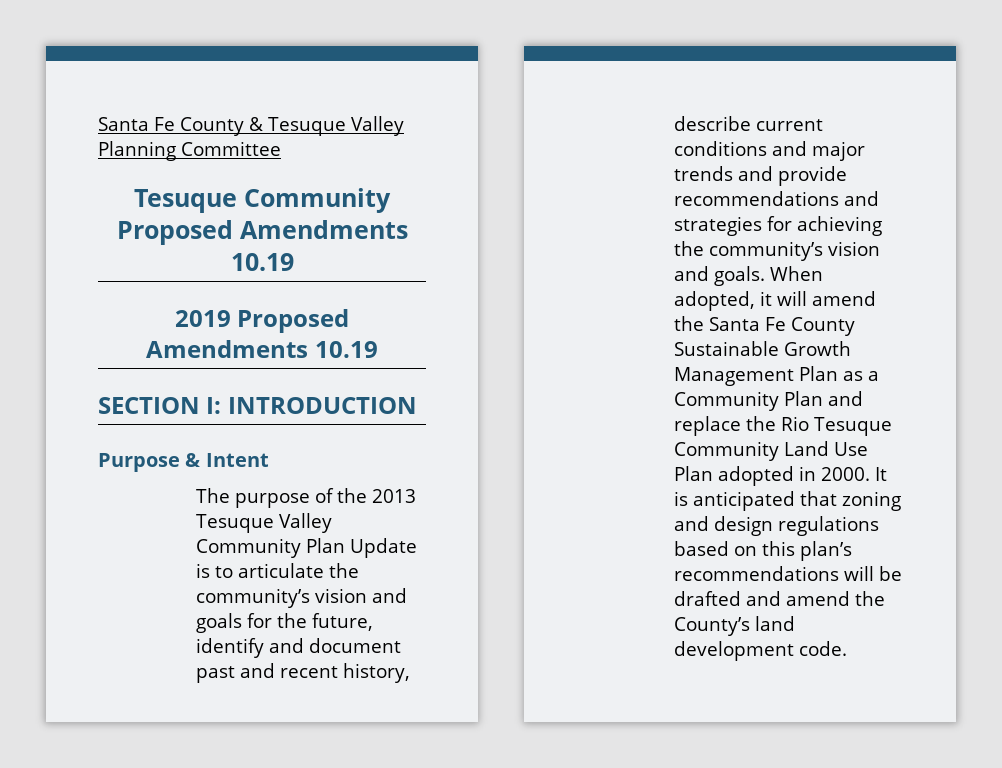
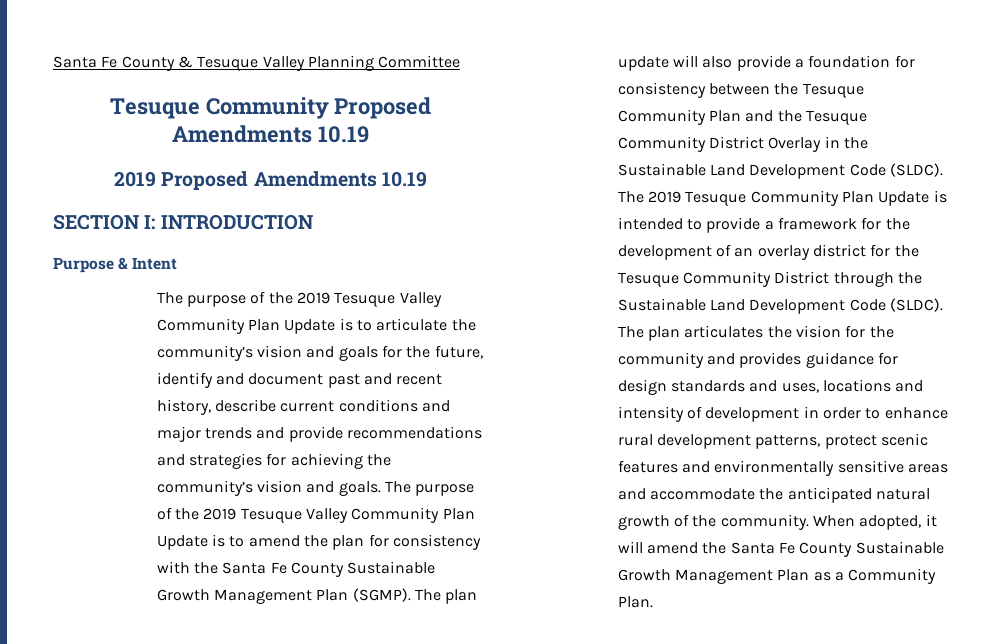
- The purpose of the 2013 Tesuque Valley Community Plan Update is to articulate the community’s vision and goals for the future, identify and document past and recent history, describe current conditions and major trends and provide recommendations and strategies for achieving the community’s vision and goals.
+ The purpose of the 2019 Tesuque Valley Community Plan Update is to articulate the community’s vision and goals for the future, identify and document past and recent history, describe current conditions and major trends and provide recommendations and strategies for achieving the community’s vision and goals.
+ The purpose of the 2019 Tesuque Valley Community Plan Update is to amend the plan for consistency with the Santa Fe County Sustainable Growth Management Plan (SGMP). The plan update will also provide a foundation for consistency between the Tesuque Community Plan and the Tesuque Community District Overlay in the Sustainable Land Development Code (SLDC). The 2019 Tesuque Community Plan Update is intended to provide a framework for the development of an overlay district for the Tesuque Community District through the Sustainable Land Development Code (SLDC). The plan articulates the vision for the community and provides guidance for design standards and uses, locations and intensity of development in order to enhance rural development patterns, protect scenic features and environmentally sensitive areas and accommodate the anticipated natural growth of the community.
- When adopted, it will amend the Santa Fe County Sustainable Growth Management Plan as a Community Plan and replace the Rio Tesuque Community Land Use Plan adopted in 2000. It is anticipated that zoning and design regulations based on this plan’s recommendations will be drafted and amend the County’s land development code.
+ When adopted, it will amend the Santa Fe County Sustainable Growth Management Plan as a Community Plan.

